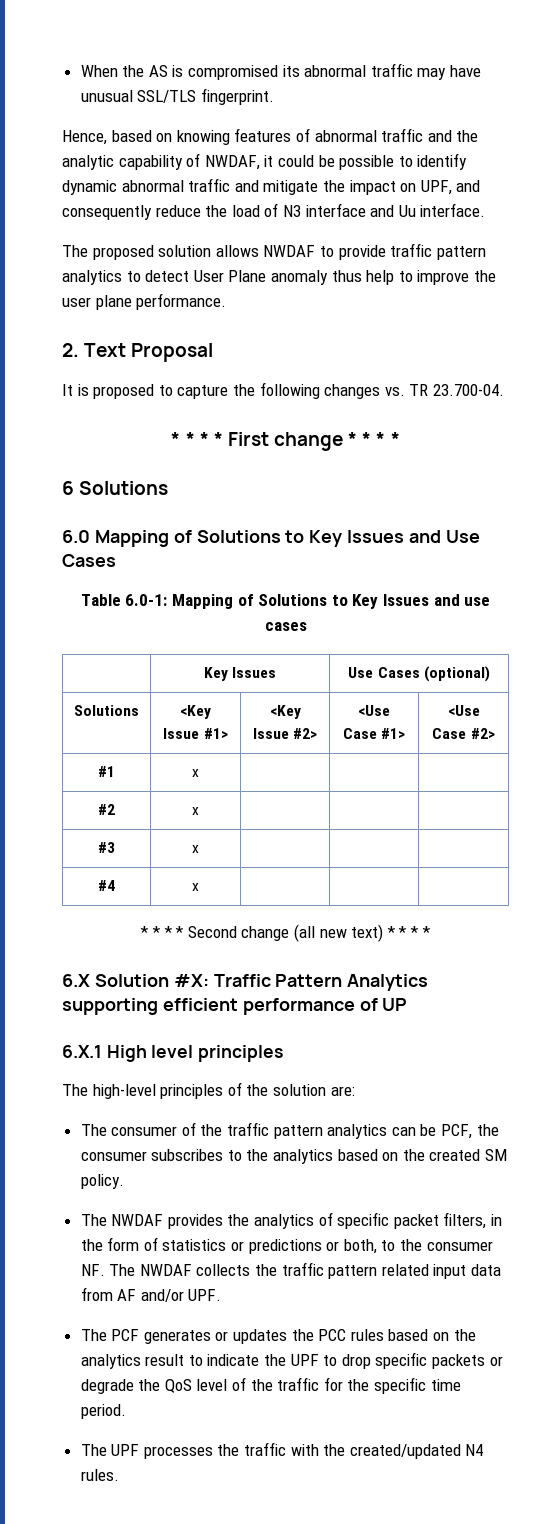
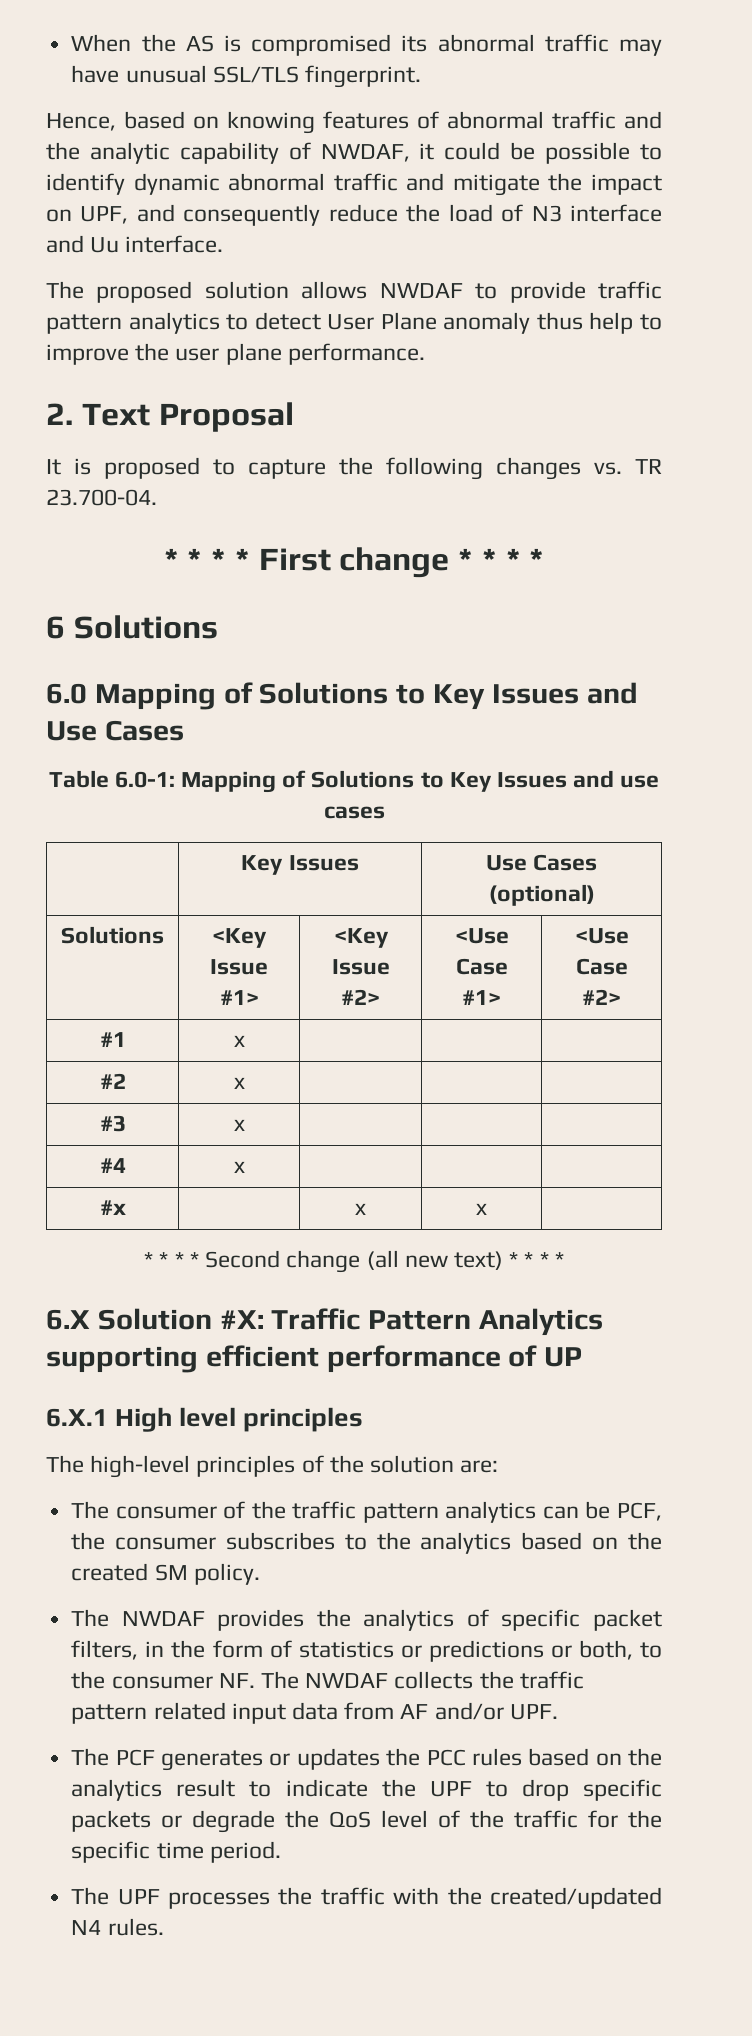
+ #x | | x | x |

